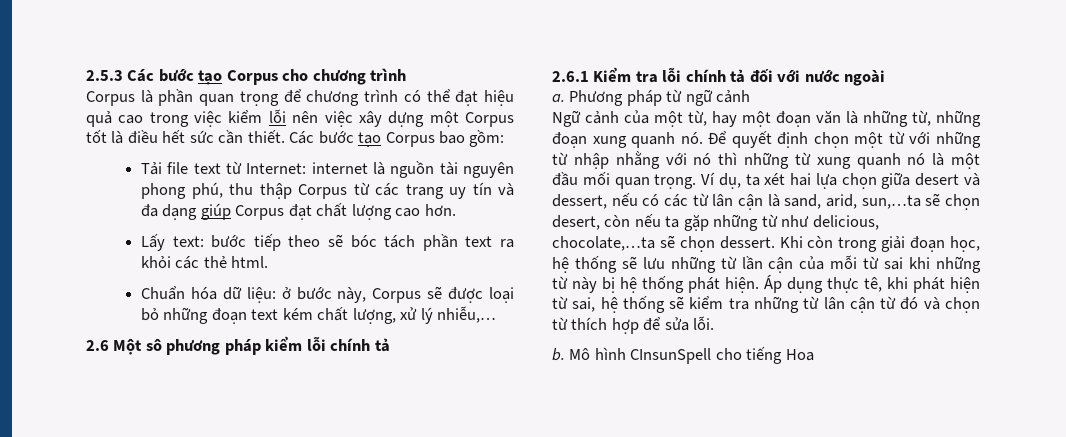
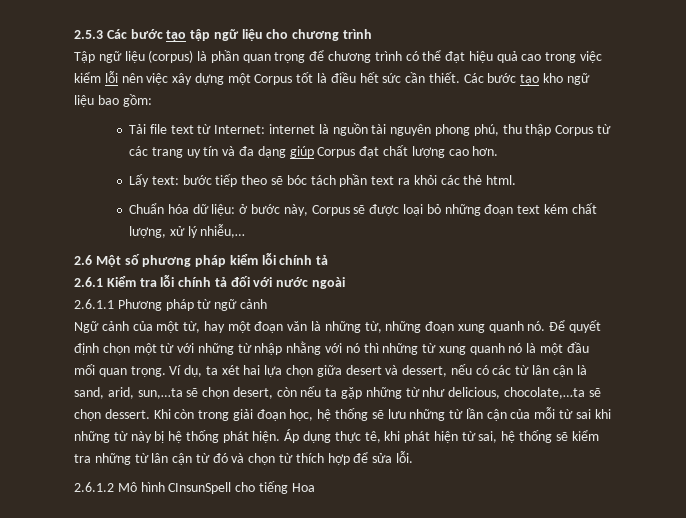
- 2.5.3 Các bước tạo Corpus cho chương trình
+ 2.5.3 Các bước tạo tập ngữ liệu cho chương trình
- Corpus là phần quan trọng để chương trình có thể đạt hiệu quả cao trong việc kiểm lỗi nên việc xây dựng một Corpus tốt là điều hết sức cần thiết.
+ Tập ngữ liệu (corpus) là phần quan trọng để chương trình có thể đạt hiệu quả cao trong việc kiểm lỗi nên việc xây dựng một Corpus tốt là điều hết sức cần thiết.
- Các bước tạo Corpus bao gồm:
+ Các bước tạo kho ngữ liệu bao gồm:
- 2.6 Một sô phương pháp kiểm lỗi chính tả
+ 2.6 Một số phương pháp kiểm lỗi chính tả
- a. Phương pháp từ ngữ cảnh
+ 2.6.1.1 Phương pháp từ ngữ cảnh
- b. Mô hình CInsunSpell cho tiếng Hoa
+ 2.6.1.2 Mô hình CInsunSpell cho tiếng Hoa

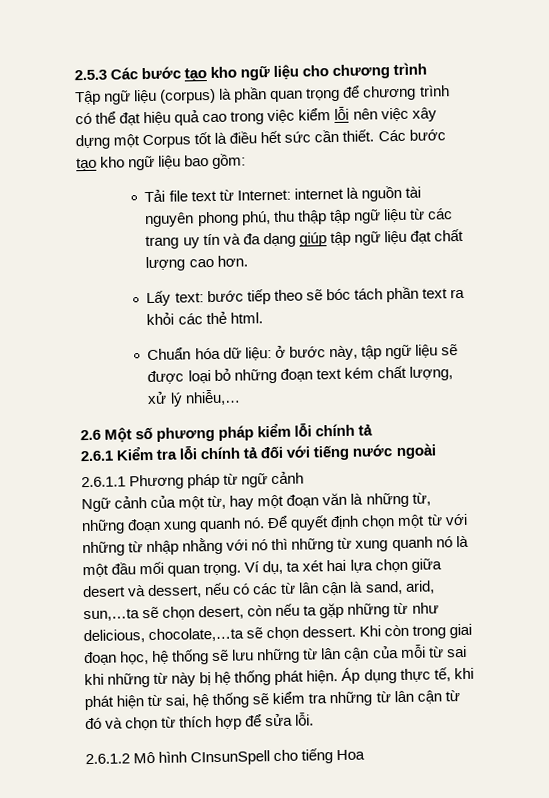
- 2.5.3 Các bước tạo tập ngữ liệu cho chương trình
+ 2.5.3 Các bước tạo kho ngữ liệu cho chương trình
- Tải file text từ Internet: internet là nguồn tài nguyên phong phú, thu thập Corpus từ các trang uy tín và đa dạng giúp Corpus đạt chất lượng cao hơn.
+ Tải file text từ Internet: internet là nguồn tài nguyên phong phú, thu thập tập ngữ liệu từ các trang uy tín và đa dạng giúp tập ngữ liệu đạt chất lượng cao hơn.
- Chuẩn hóa dữ liệu: ở bước này, Corpus sẽ được loại bỏ những đoạn text kém chất lượng, xử lý nhiễu,…
+ Chuẩn hóa dữ liệu: ở bước này, tập ngữ liệu sẽ được loại bỏ những đoạn text kém chất lượng, xử lý nhiễu,…
- 2.6.1 Kiểm tra lỗi chính tả đối với nước ngoài
+ 2.6.1 Kiểm tra lỗi chính tả đối với tiếng nước ngoài
- Khi còn trong giải đoạn học, hệ thống sẽ lưu những từ lần cận của mỗi từ sai khi những từ này bị hệ thống phát hiện.
+ Khi còn trong giai đoạn học, hệ thống sẽ lưu những từ lân cận của mỗi từ sai khi những từ này bị hệ thống phát hiện.
- Áp dụng thực tê, khi phát hiện từ sai, hệ thống sẽ kiểm tra những từ lân cận từ đó và chọn từ thích hợp để sửa lỗi.
+ Áp dụng thực tế, khi phát hiện từ sai, hệ thống sẽ kiểm tra những từ lân cận từ đó và chọn từ thích hợp để sửa lỗi.

